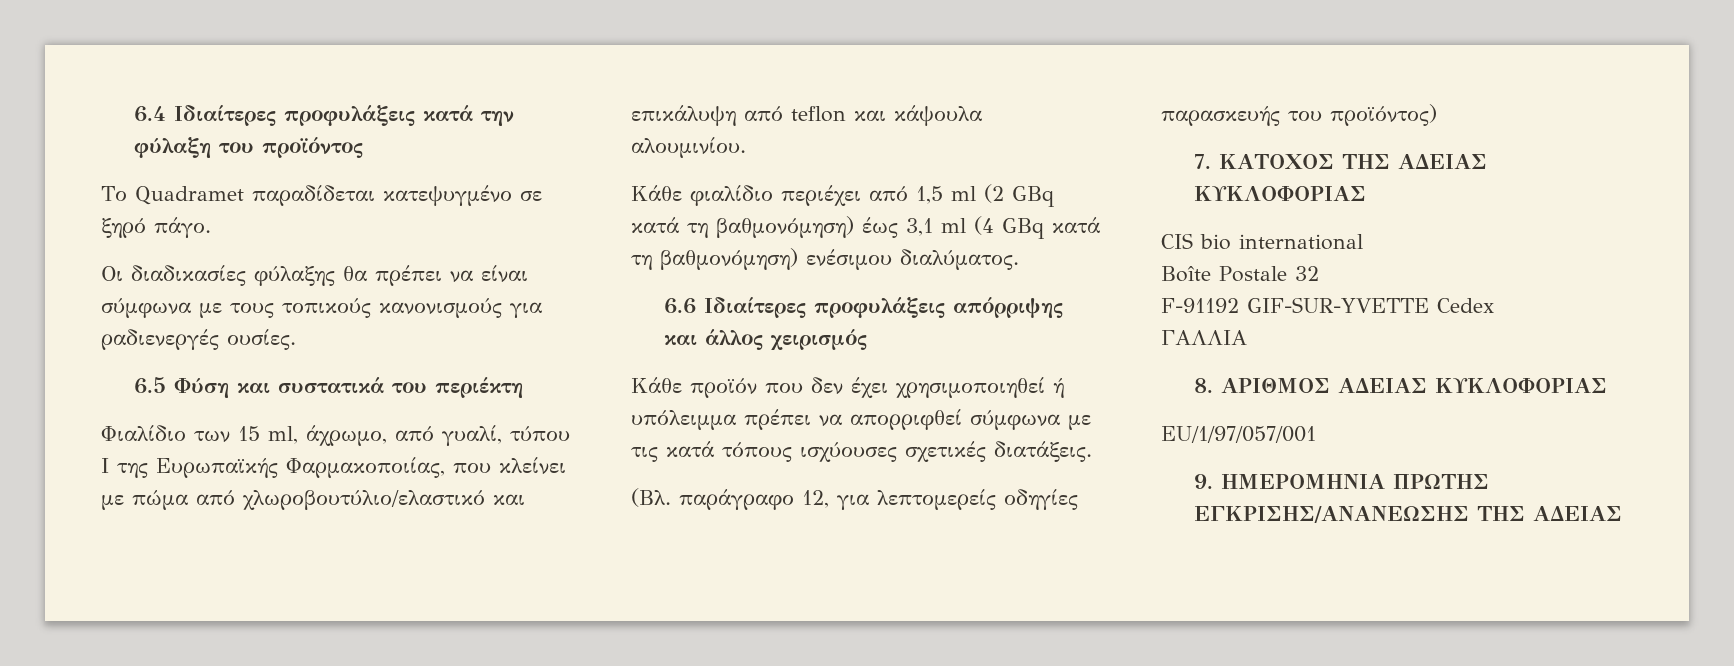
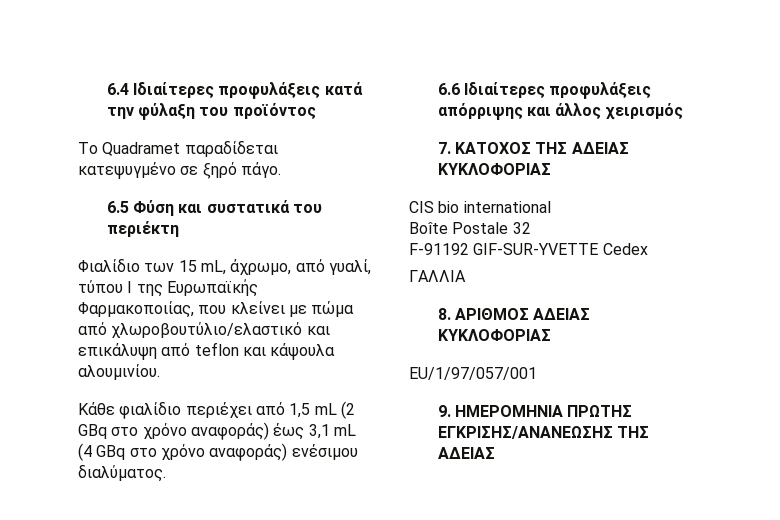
- Οι διαδικασίες φύλαξης θα πρέπει να είναι σύμφωνα με τους τοπικούς κανονισμούς για ραδιενεργές ουσίες.
- Φιαλίδιο των 15 ml, άχρωμο, από γυαλί, τύπου Ι της Ευρωπαϊκής Φαρμακοποιίας, που κλείνει με πώμα από χλωροβουτύλιο/ελαστικό και επικάλυψη από teflon και κάψουλα αλουμινίου.
+ Φιαλίδιο των 15 mL, άχρωμο, από γυαλί, τύπου Ι της Ευρωπαϊκής Φαρμακοποιίας, που κλείνει με πώμα από χλωροβουτύλιο/ελαστικό και επικάλυψη από teflon και κάψουλα αλουμινίου.
- Κάθε φιαλίδιο περιέχει από 1,5 ml (2 GBq κατά τη βαθμονόμηση) έως 3,1 ml (4 GBq κατά τη βαθμονόμηση) ενέσιμου διαλύματος.
+ Κάθε φιαλίδιο περιέχει από 1,5 mL (2 GBq στο χρόνο αναφοράς) έως 3,1 mL (4 GBq στο χρόνο αναφοράς) ενέσιμου διαλύματος.
- Κάθε προϊόν που δεν έχει χρησιμοποιηθεί ή υπόλειμμα πρέπει να απορριφθεί σύμφωνα με τις κατά τόπους ισχύουσες σχετικές διατάξεις.
- (Βλ. παράγραφο 12, για λεπτομερείς οδηγίες παρασκευής του προϊόντος)

